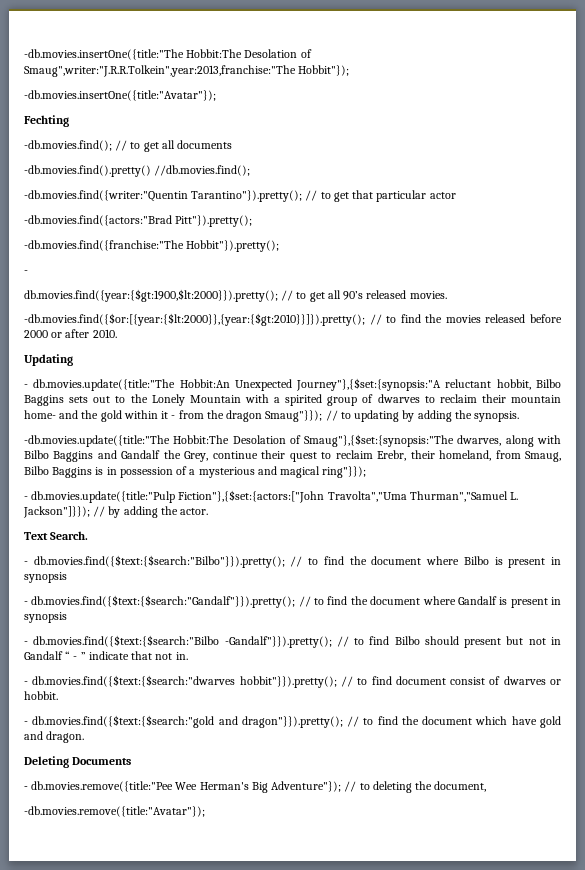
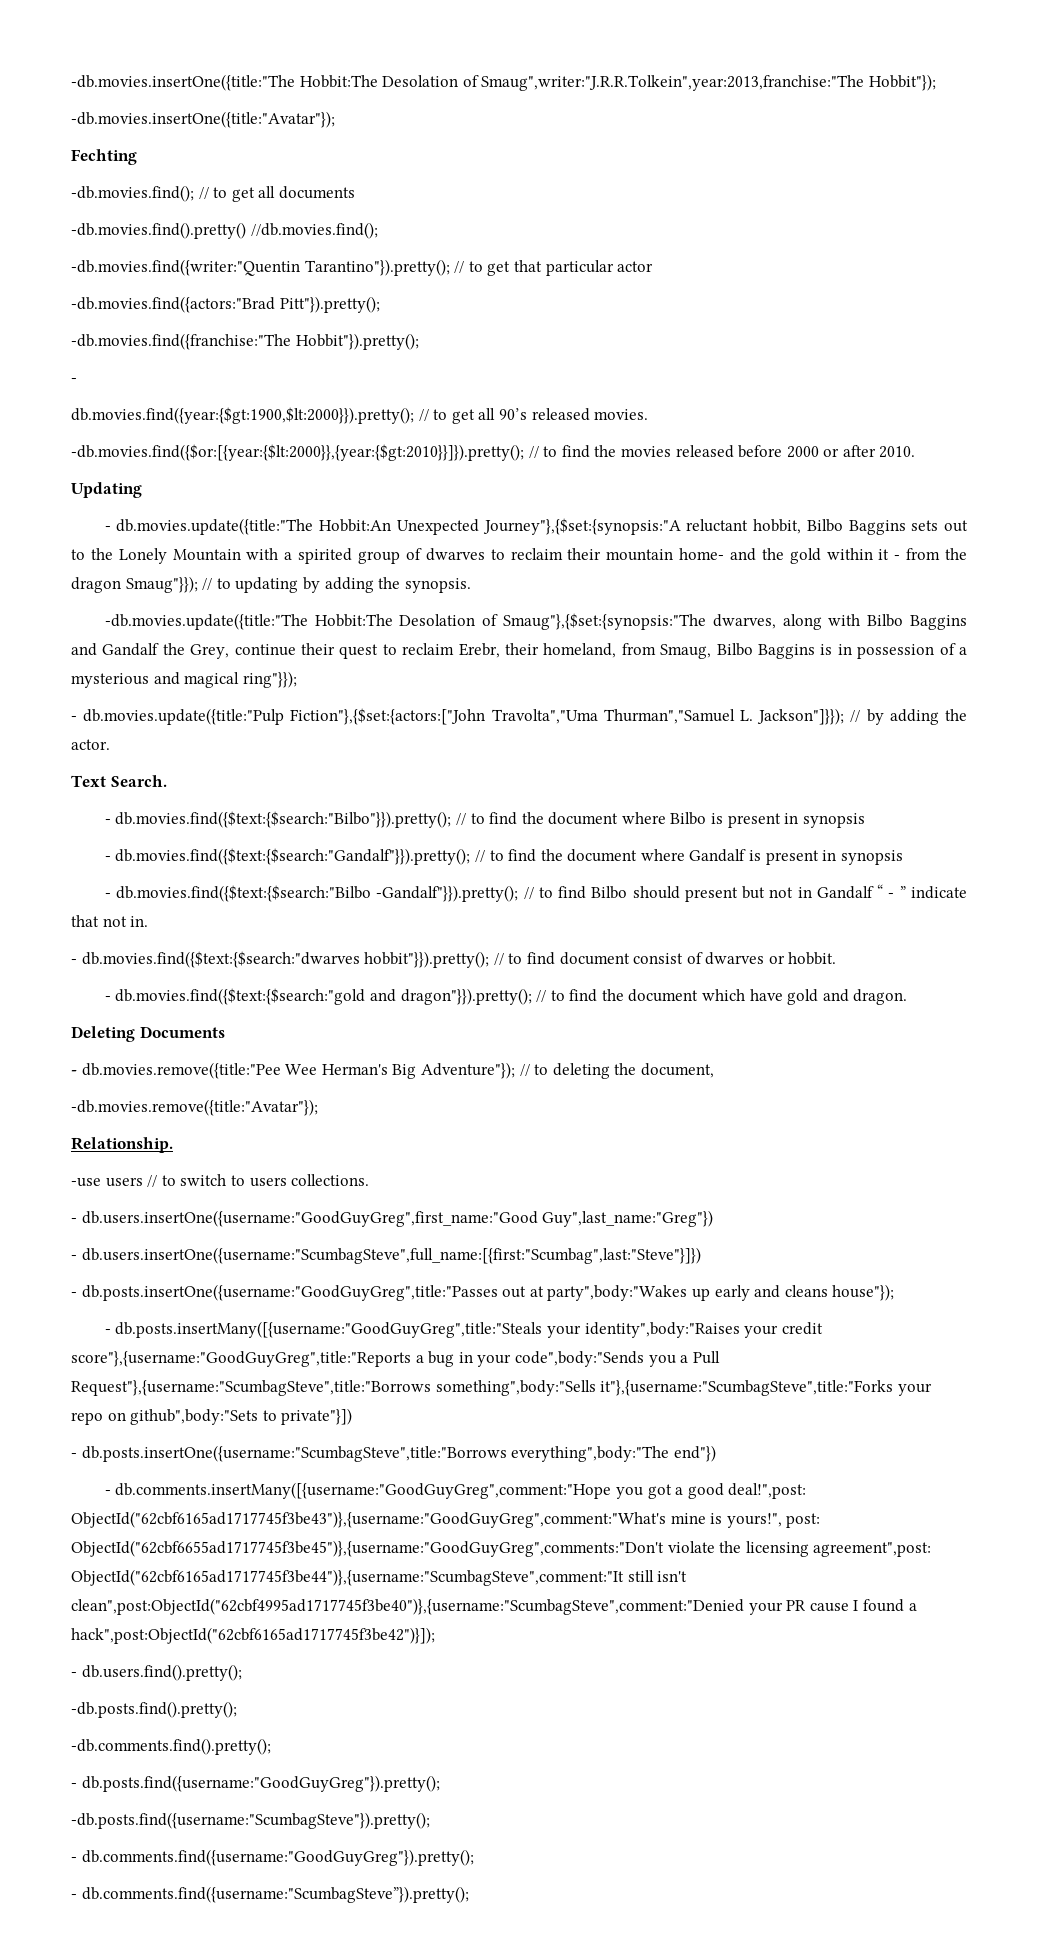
+ Relationship.
+ -use users // to switch to users collections.
+ - db.users.insertOne({username:"GoodGuyGreg",first_name:"Good Guy",last_name:"Greg"})
+ - db.users.insertOne({username:"ScumbagSteve",full_name:[{first:"Scumbag",last:"Steve"}]})
+ - db.posts.insertOne({username:"GoodGuyGreg",title:"Passes out at party",body:"Wakes up early and cleans house"});
+ - db.posts.insertMany([{username:"GoodGuyGreg",title:"Steals your identity",body:"Raises your credit score"},{username:"GoodGuyGreg",title:"Reports a bug in your code",body:"Sends you a Pull Request"},{username:"ScumbagSteve",title:"Borrows something",body:"Sells it"},{username:"ScumbagSteve",title:"Forks your repo on github",body:"Sets to private"}])
+ - db.posts.insertOne({username:"ScumbagSteve",title:"Borrows everything",body:"The end"})
+ - db.comments.insertMany([{username:"GoodGuyGreg",comment:"Hope you got a good deal!",post: ObjectId("62cbf6165ad1717745f3be43")},{username:"GoodGuyGreg",comment:"What's mine is yours!", post: ObjectId("62cbf6655ad1717745f3be45")},{username:"GoodGuyGreg",comments:"Don't violate the licensing agreement",post: ObjectId("62cbf6165ad1717745f3be44")},{username:"ScumbagSteve",comment:"It still isn't clean",post:ObjectId("62cbf4995ad1717745f3be40")},{username:"ScumbagSteve",comment:"Denied your PR cause I found a hack",post:ObjectId("62cbf6165ad1717745f3be42")}]);
+ - db.users.find().pretty();
+ -db.posts.find().pretty();
+ -db.comments.find().pretty();
+ - db.posts.find({username:"GoodGuyGreg"}).pretty();
+ -db.posts.find({username:"ScumbagSteve"}).pretty();
+ - db.comments.find({username:"GoodGuyGreg"}).pretty();
+ - db.comments.find({username:"ScumbagSteve”}).pretty();

